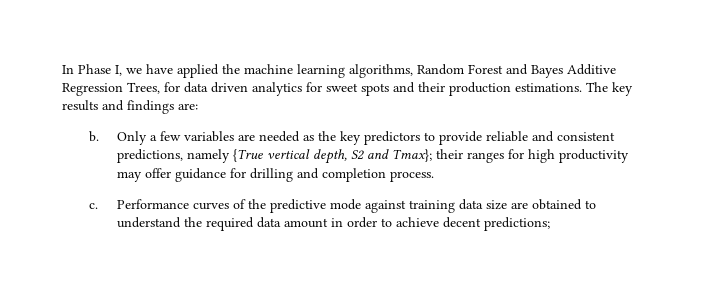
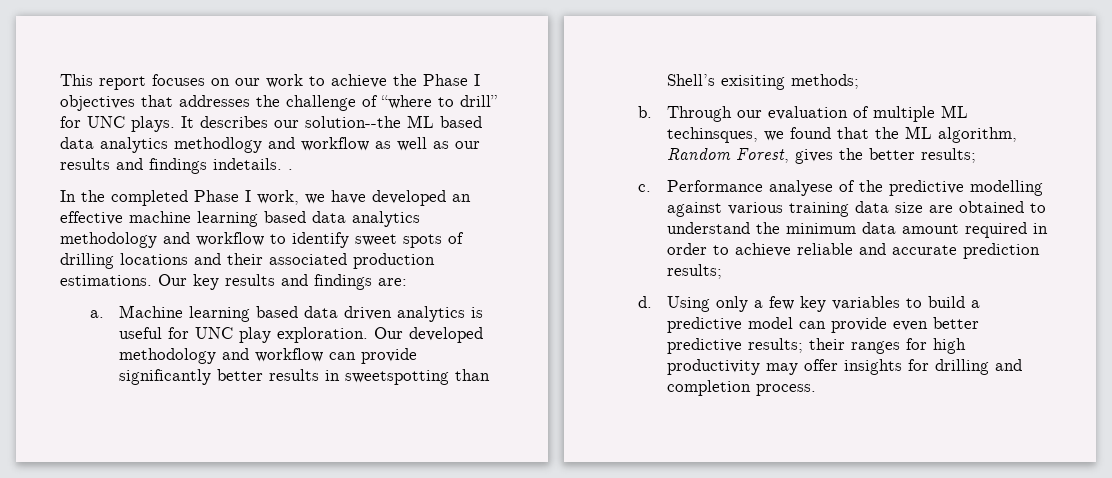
- In Phase I, we have applied the machine learning algorithms, Random Forest and Bayes Additive Regression Trees, for data driven analytics for sweet spots and their production estimations.
+ This report focuses on our work to achieve the Phase I objectives that addresses the challenge of “where to drill” for UNC plays. It describes our solution--the ML based data analytics methodlogy and workflow as well as our results and findings indetails. .
+ In the completed Phase I work, we have developed an effective machine learning based data analytics methodology and workflow to identify sweet spots of drilling locations and their associated production estimations.
- The key results and findings are:
+ Our key results and findings are:
- b. Only a few variables are needed as the key predictors to provide reliable and consistent predictions, namely {True vertical depth, S2 and Tmax}; their ranges for high productivity may offer guidance for drilling and completion process.
+ a. Machine learning based data driven analytics is useful for UNC play exploration. Our developed methodology and workflow can provide significantly better results in sweetspotting than Shell’s exisiting methods;
+ b. Through our evaluation of multiple ML techinsques, we found that the ML algorithm, Random Forest, gives the better results;
- Performance curves of the predictive mode against training data size are obtained to understand the required data amount in order to achieve decent predictions;
+ Performance analyese of the predictive modelling against various training data size are obtained to understand the minimum data amount required in order to achieve reliable and accurate prediction results;
+ d. Using only a few key variables to build a predictive model can provide even better predictive results; their ranges for high productivity may offer insights for drilling and completion process.

